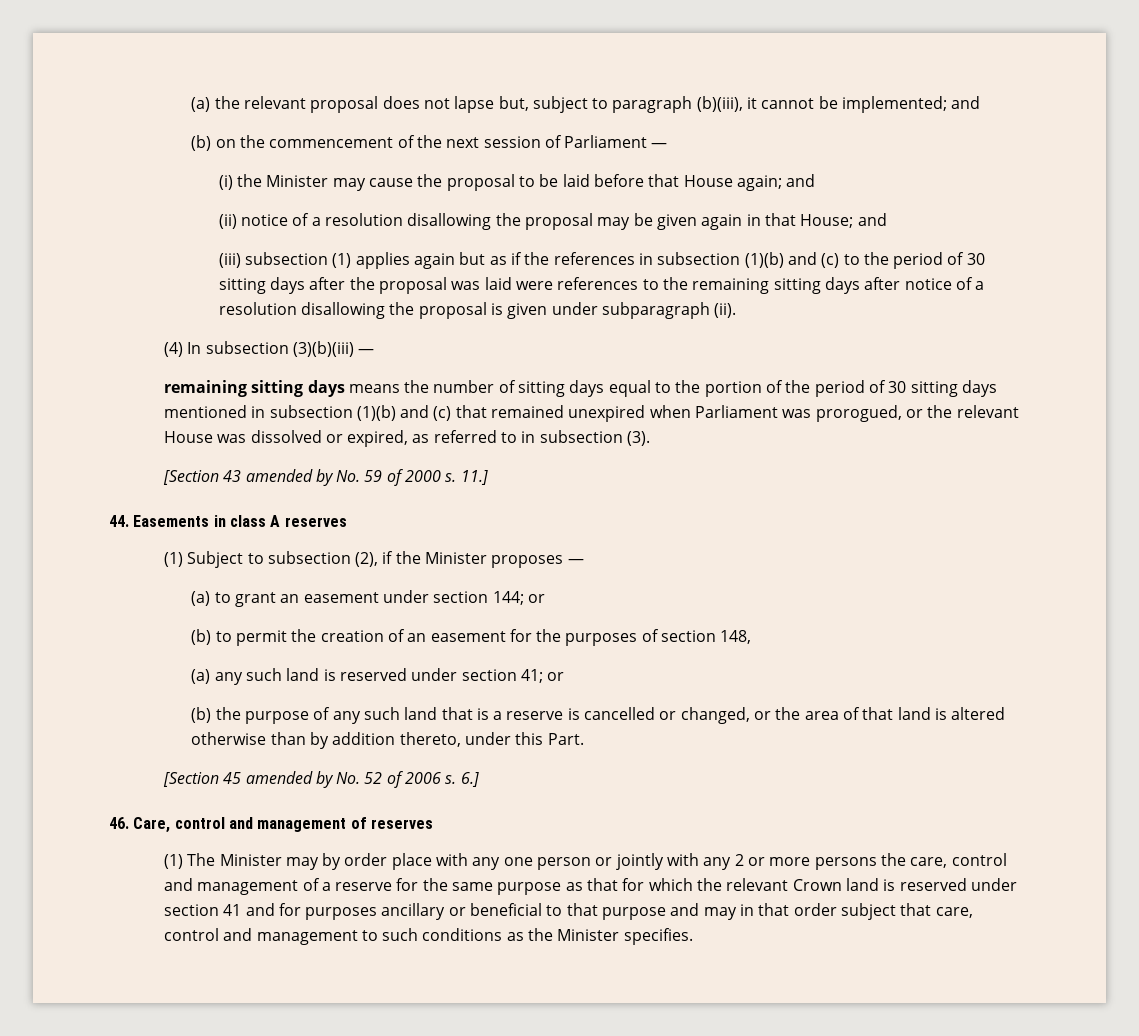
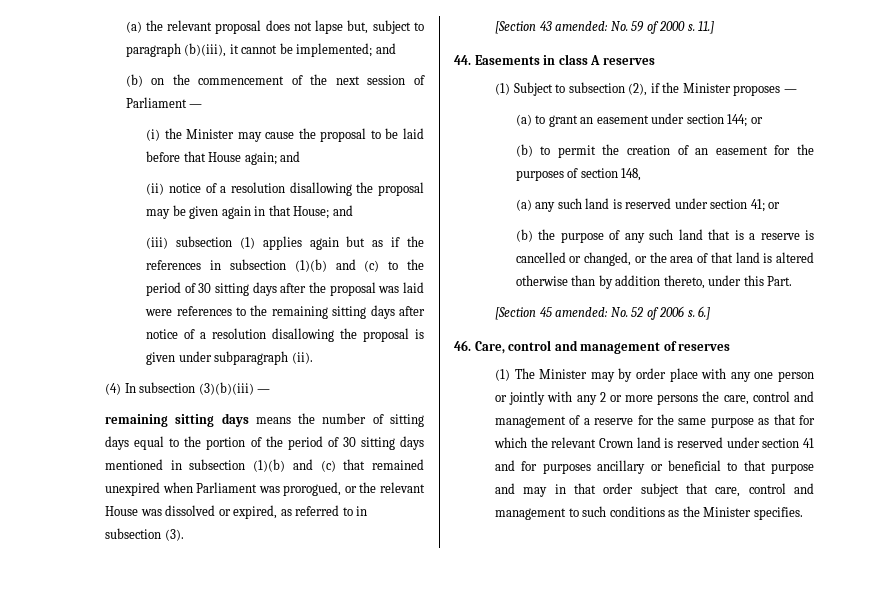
- [Section 43 amended by No. 59 of 2000 s.
+ [Section 43 amended: No. 59 of 2000 s.
- [Section 45 amended by No. 52 of 2006 s.
+ [Section 45 amended: No. 52 of 2006 s.

